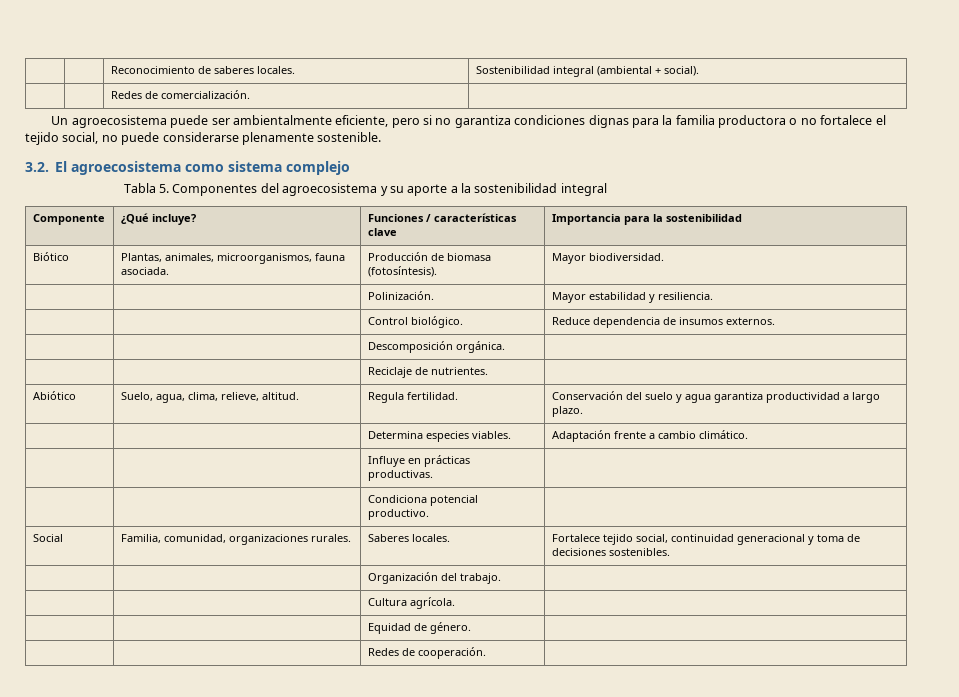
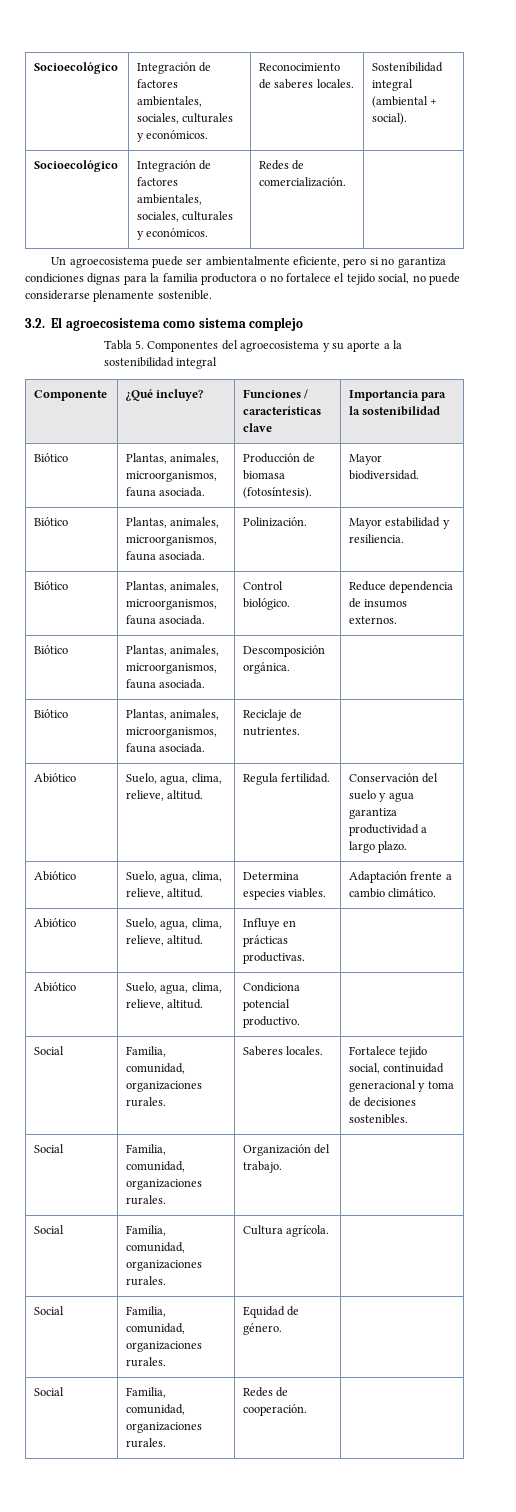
- | | Reconocimiento de saberes locales. | Sostenibilidad integral (ambiental + social).
+ Socioecológico | Integración de factores ambientales, sociales, culturales y económicos. | Reconocimiento de saberes locales. | Sostenibilidad integral (ambiental + social).
- | | Redes de comercialización. |
+ Socioecológico | Integración de factores ambientales, sociales, culturales y económicos. | Redes de comercialización. |
- | | Polinización. | Mayor estabilidad y resiliencia.
+ Biótico | Plantas, animales, microorganismos, fauna asociada. | Polinización. | Mayor estabilidad y resiliencia.
- | | Control biológico. | Reduce dependencia de insumos externos.
+ Biótico | Plantas, animales, microorganismos, fauna asociada. | Control biológico. | Reduce dependencia de insumos externos.
- | | Descomposición orgánica. |
- | | Reciclaje de nutrientes. |
+ Biótico | Plantas, animales, microorganismos, fauna asociada. | Descomposición orgánica. |
+ Biótico | Plantas, animales, microorganismos, fauna asociada. | Reciclaje de nutrientes. |
- | | Determina especies viables. | Adaptación frente a cambio climático.
+ Abiótico | Suelo, agua, clima, relieve, altitud. | Determina especies viables. | Adaptación frente a cambio climático.
- | | Influye en prácticas productivas. |
- | | Condiciona potencial productivo. |
+ Abiótico | Suelo, agua, clima, relieve, altitud. | Influye en prácticas productivas. |
+ Abiótico | Suelo, agua, clima, relieve, altitud. | Condiciona potencial productivo. |
- | | Organización del trabajo. |
- | | Cultura agrícola. |
- | | Equidad de género. |
- | | Redes de cooperación. |
+ Social | Familia, comunidad, organizaciones rurales. | Organización del trabajo. |
+ Social | Familia, comunidad, organizaciones rurales. | Cultura agrícola. |
+ Social | Familia, comunidad, organizaciones rurales. | Equidad de género. |
+ Social | Familia, comunidad, organizaciones rurales. | Redes de cooperación. |

